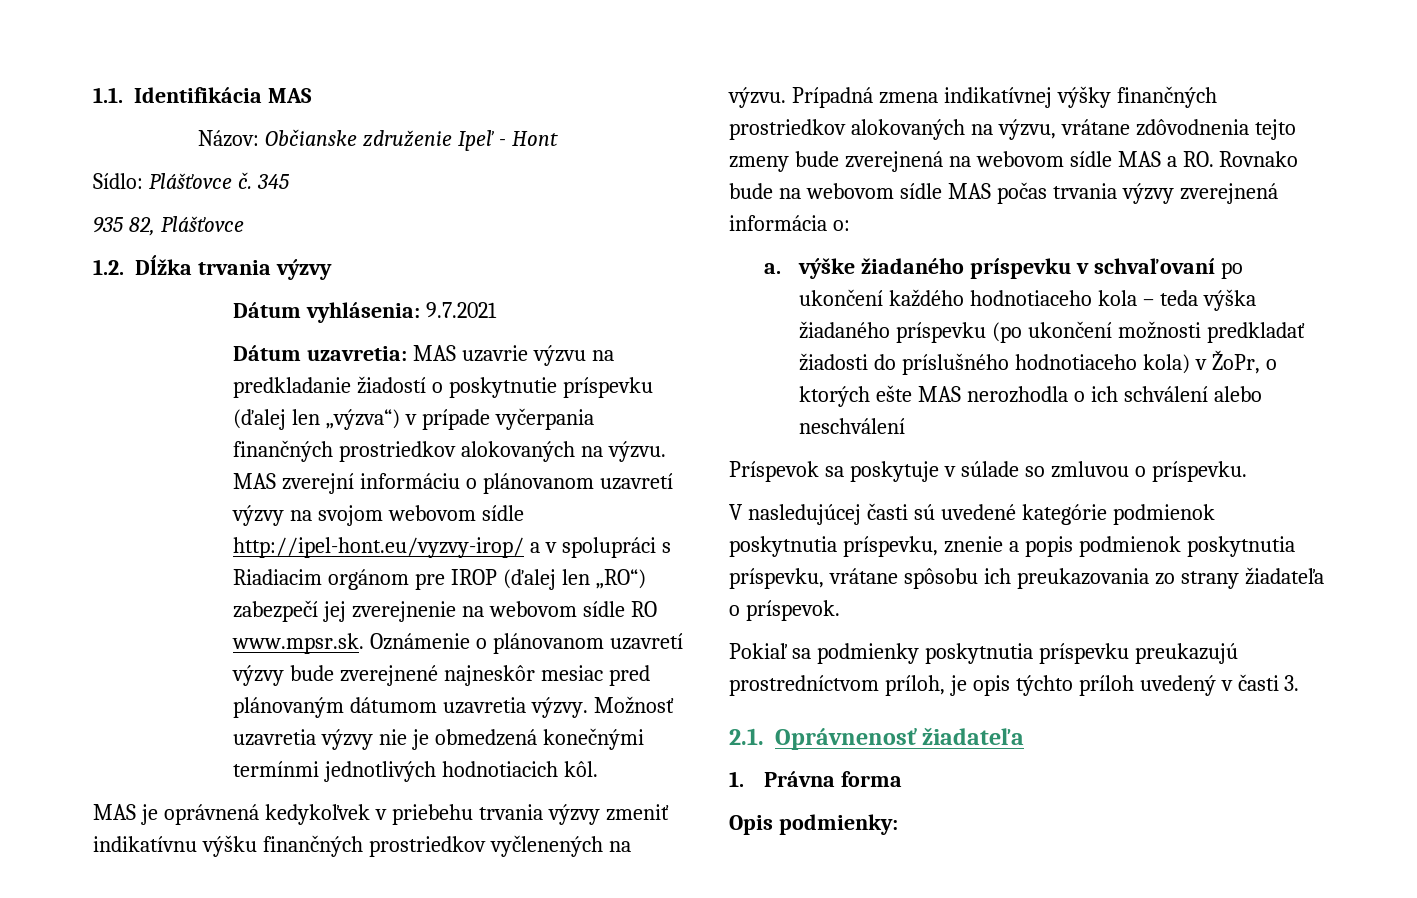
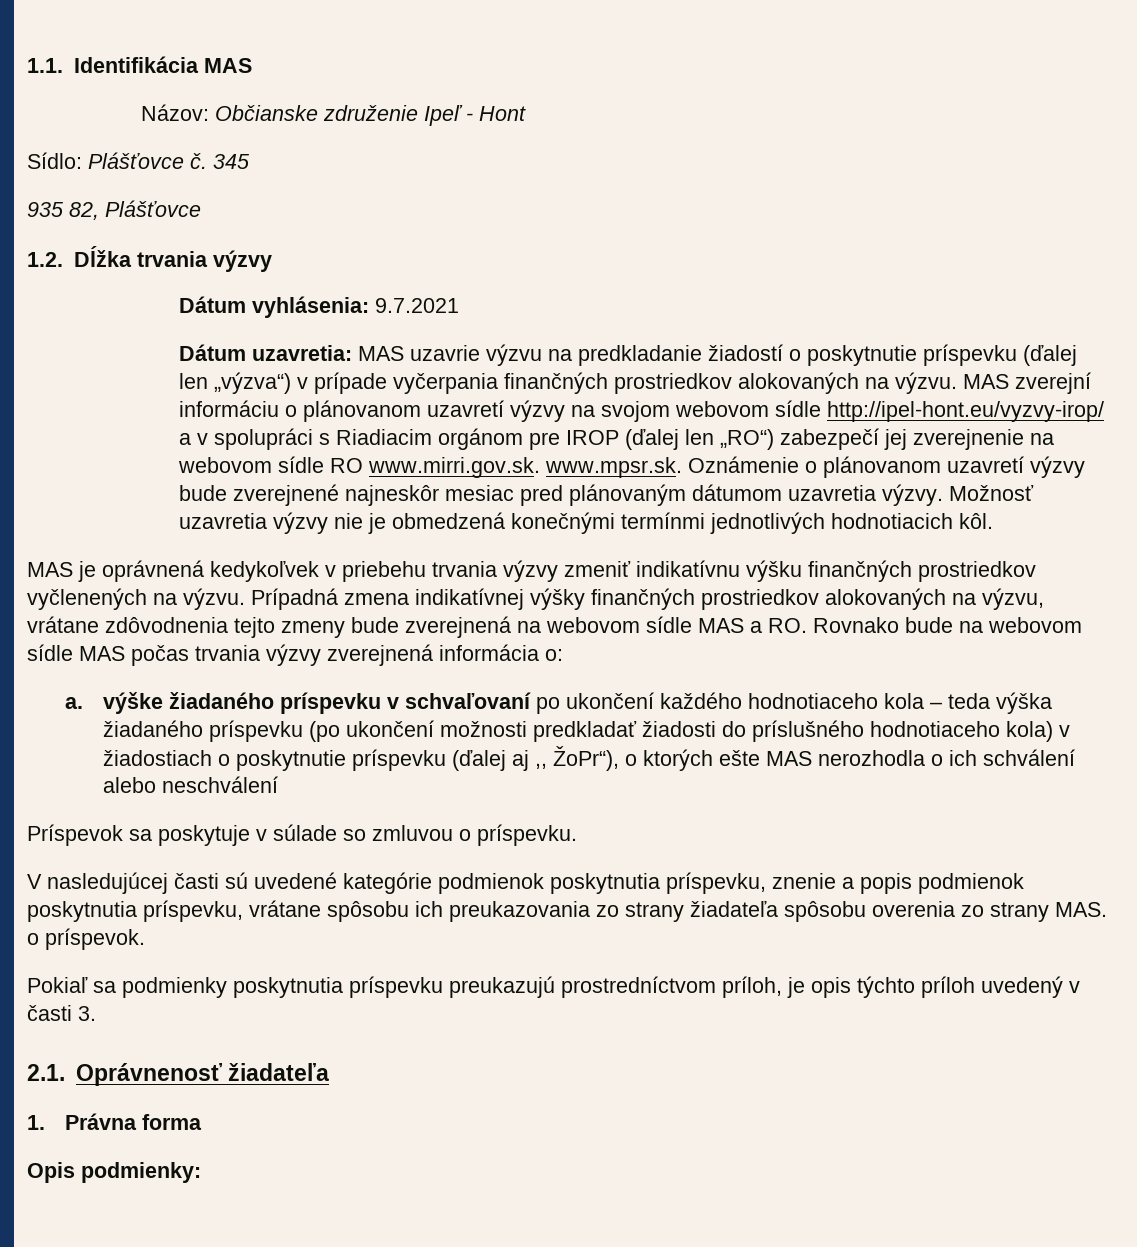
- MAS zverejní informáciu o plánovanom uzavretí výzvy na svojom webovom sídle http://ipel-hont.eu/vyzvy-irop/ a v spolupráci s Riadiacim orgánom pre IROP (ďalej len „RO“) zabezpečí jej zverejnenie na webovom sídle RO www.mpsr.sk. Oznámenie o plánovanom uzavretí výzvy bude zverejnené najneskôr mesiac pred plánovaným dátumom uzavretia výzvy.
+ MAS zverejní informáciu o plánovanom uzavretí výzvy na svojom webovom sídle http://ipel-hont.eu/vyzvy-irop/ a v spolupráci s Riadiacim orgánom pre IROP (ďalej len „RO“) zabezpečí jej zverejnenie na webovom sídle RO www.mirri.gov.sk. www.mpsr.sk. Oznámenie o plánovanom uzavretí výzvy bude zverejnené najneskôr mesiac pred plánovaným dátumom uzavretia výzvy.
- a. výške žiadaného príspevku v schvaľovaní po ukončení každého hodnotiaceho kola – teda výška žiadaného príspevku (po ukončení možnosti predkladať žiadosti do príslušného hodnotiaceho kola) v ŽoPr, o ktorých ešte MAS nerozhodla o ich schválení alebo neschválení
+ a. výške žiadaného príspevku v schvaľovaní po ukončení každého hodnotiaceho kola – teda výška žiadaného príspevku (po ukončení možnosti predkladať žiadosti do príslušného hodnotiaceho kola) v žiadostiach o poskytnutie príspevku (ďalej aj ,, ŽoPr“), o ktorých ešte MAS nerozhodla o ich schválení alebo neschválení
- V nasledujúcej časti sú uvedené kategórie podmienok poskytnutia príspevku, znenie a popis podmienok poskytnutia príspevku, vrátane spôsobu ich preukazovania zo strany žiadateľa o príspevok.
+ V nasledujúcej časti sú uvedené kategórie podmienok poskytnutia príspevku, znenie a popis podmienok poskytnutia príspevku, vrátane spôsobu ich preukazovania zo strany žiadateľa spôsobu overenia zo strany MAS. o príspevok.

